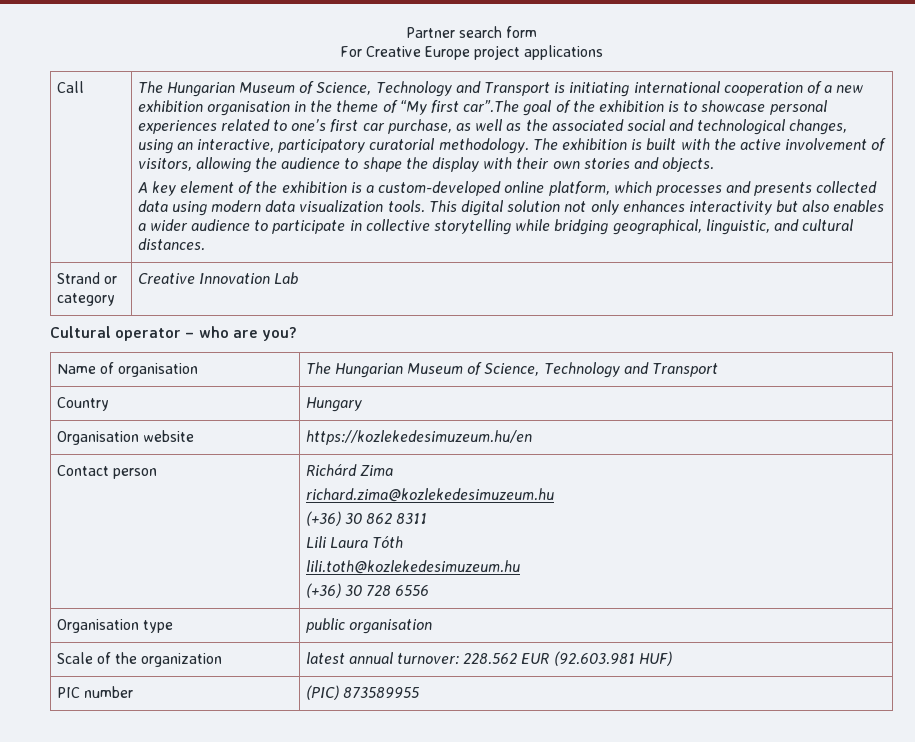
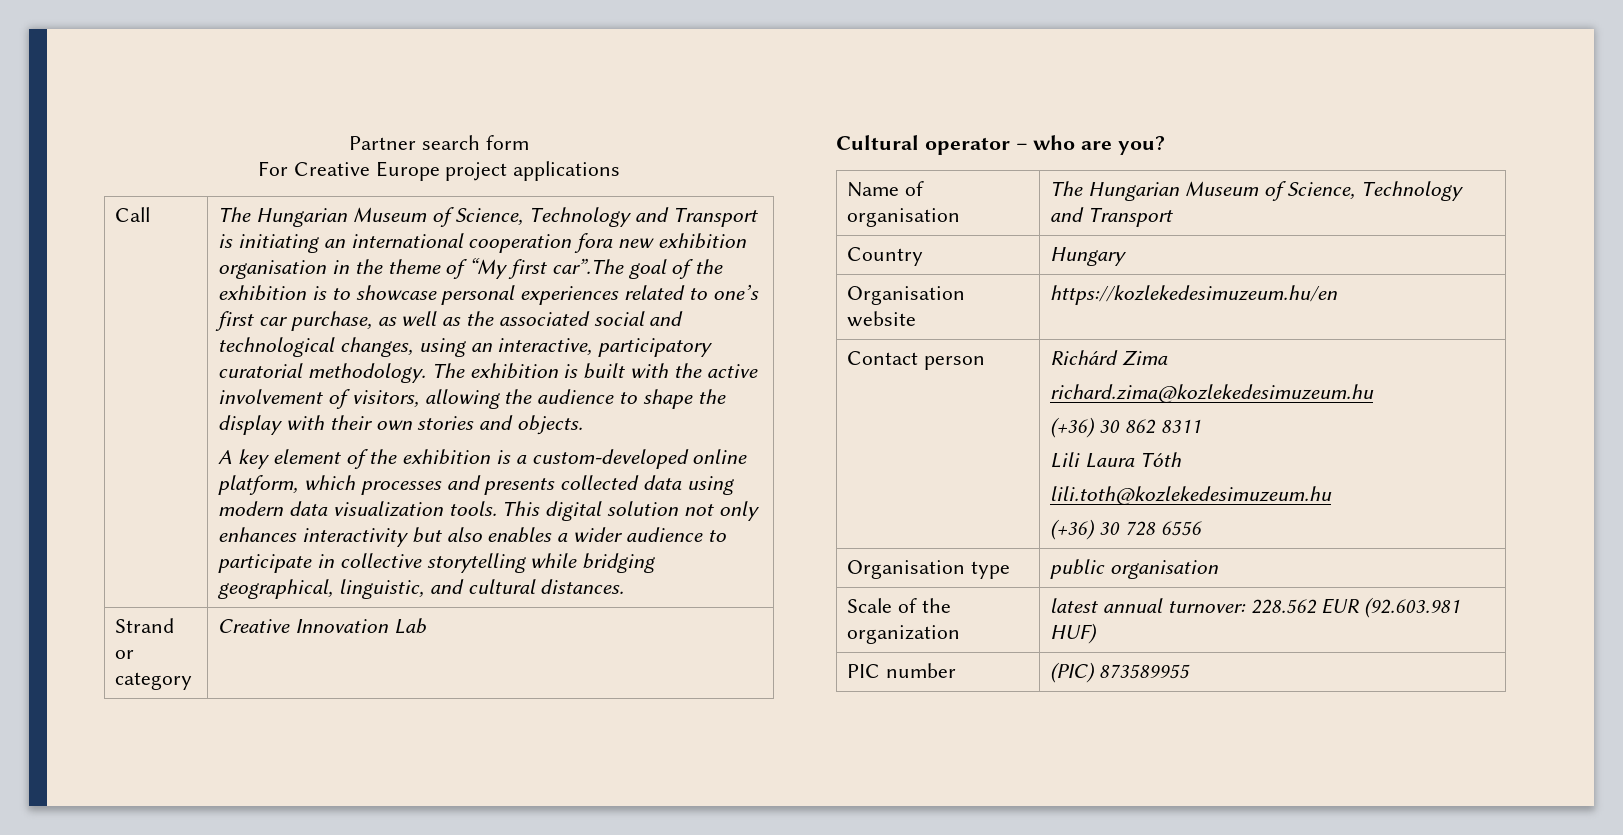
- The Hungarian Museum of Science, Technology and Transport is initiating international cooperation of a new exhibition organisation in the theme of “My first car”.The goal of the exhibition is to showcase personal experiences related to one’s first car purchase, as well as the associated social and technological changes, using an interactive, participatory curatorial methodology.
+ The Hungarian Museum of Science, Technology and Transport is initiating an international cooperation fora new exhibition organisation in the theme of “My first car”.The goal of the exhibition is to showcase personal experiences related to one’s first car purchase, as well as the associated social and technological changes, using an interactive, participatory curatorial methodology.

